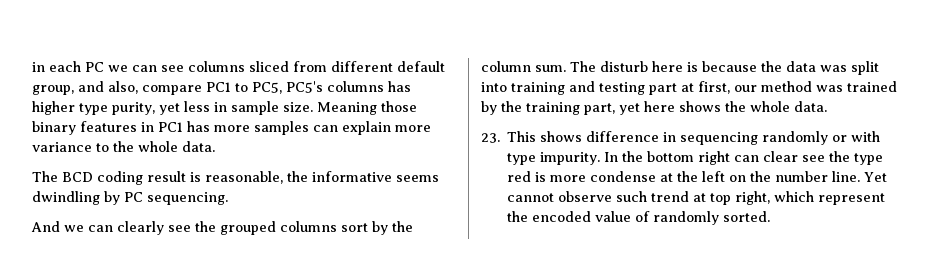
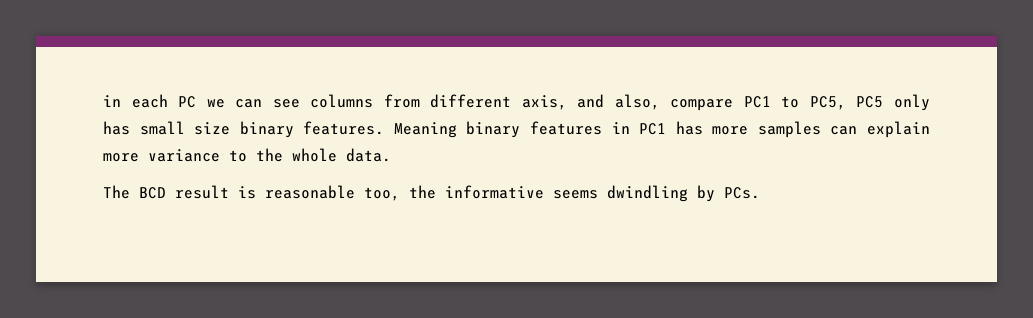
- in each PC we can see columns sliced from different default group, and also, compare PC1 to PC5, PC5's columns has higher type purity, yet less in sample size. Meaning those binary features in PC1 has more samples can explain more variance to the whole data.
+ in each PC we can see columns from different axis, and also, compare PC1 to PC5, PC5 only has small size binary features. Meaning binary features in PC1 has more samples can explain more variance to the whole data.
- The BCD coding result is reasonable, the informative seems dwindling by PC sequencing.
- And we can clearly see the grouped columns sort by the column sum. The disturb here is because the data was split into training and testing part at first, our method was trained by the training part, yet here shows the whole data.
- 23. This shows difference in sequencing randomly or with type impurity. In the bottom right can clear see the type red is more condense at the left on the number line. Yet cannot observe such trend at top right, which represent the encoded value of randomly sorted.
+ The BCD result is reasonable too, the informative seems dwindling by PCs.

